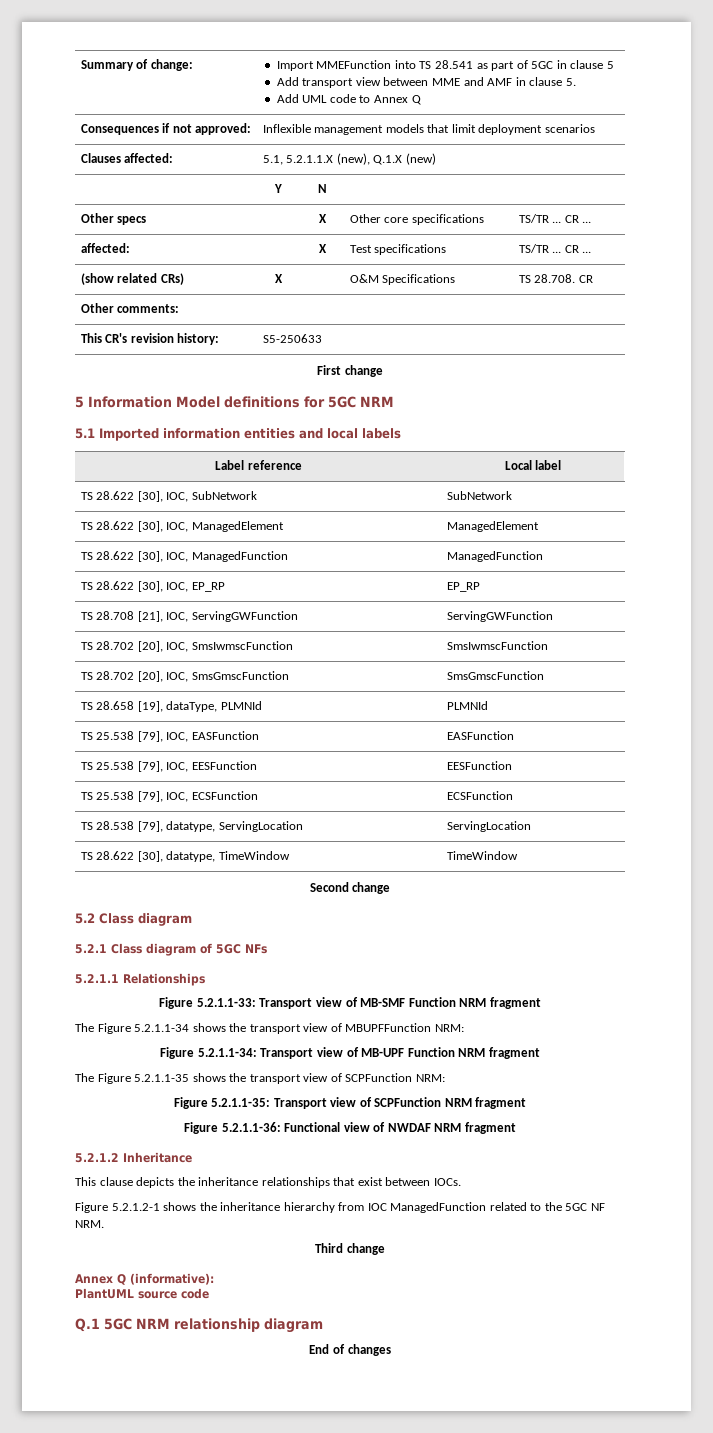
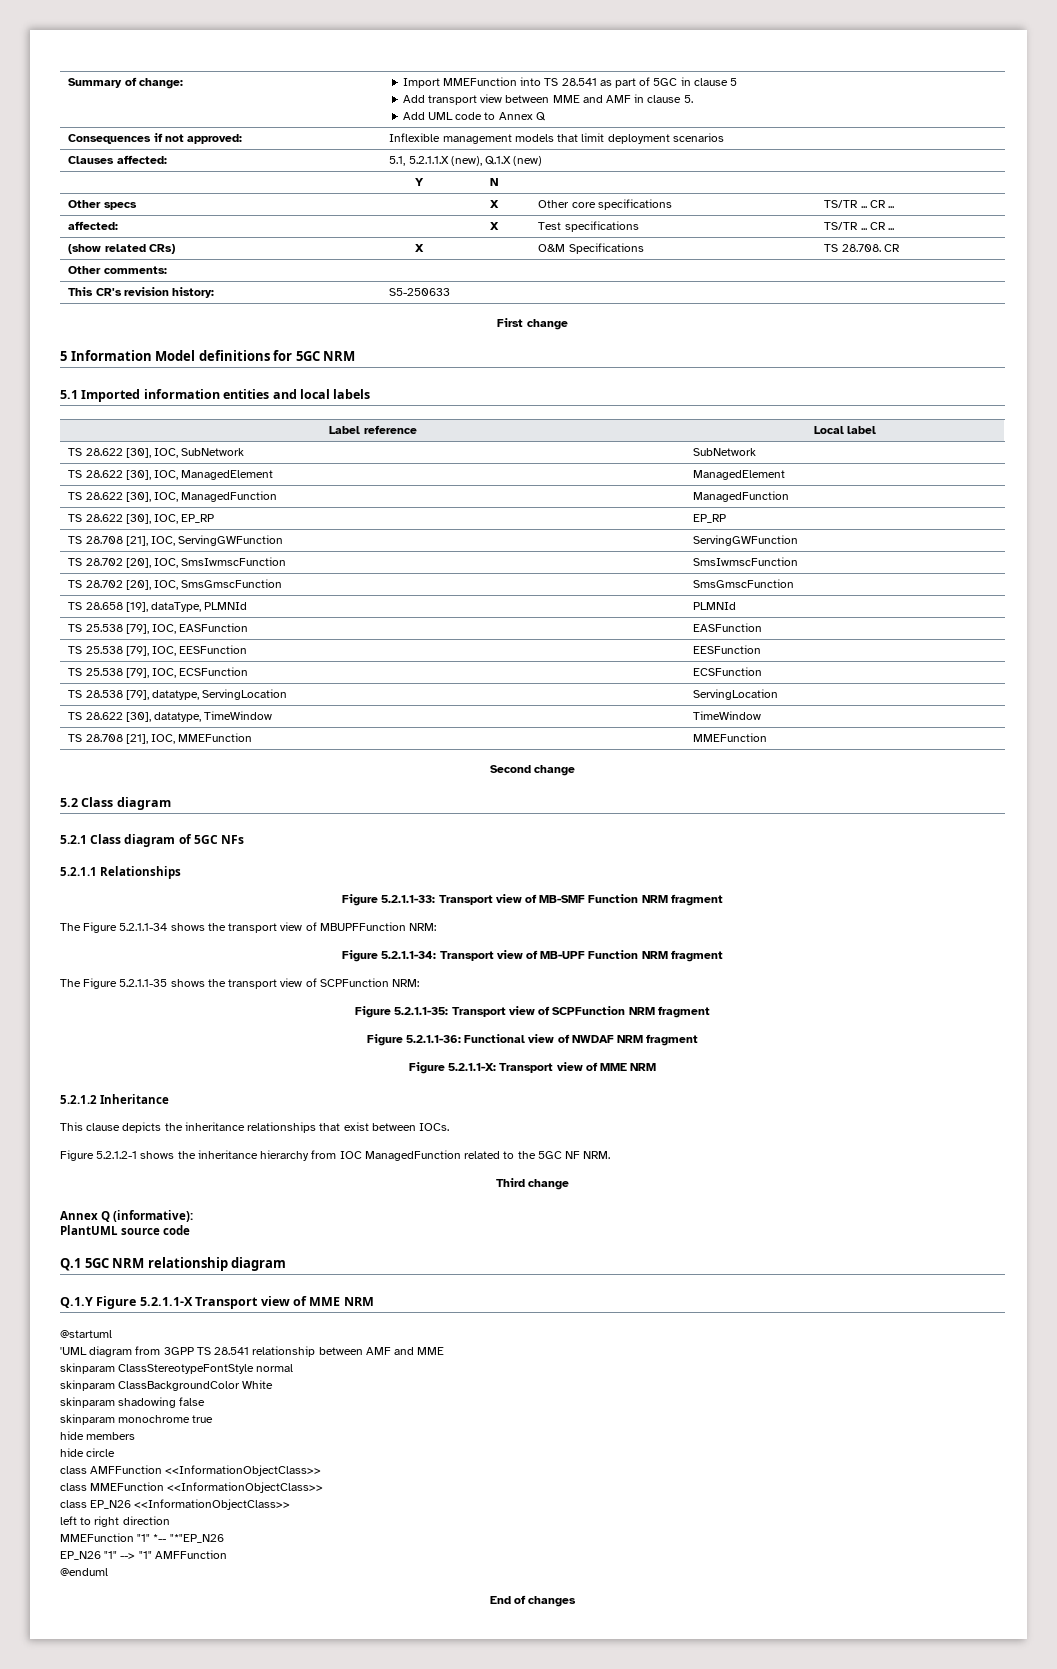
+ TS 28.708 [21], IOC, MMEFunction | MMEFunction
+ Figure 5.2.1.1-X: Transport view of MME NRM
+ Q.1.Y Figure 5.2.1.1-X Transport view of MME NRM
+ @startuml
+ 'UML diagram from 3GPP TS 28.541 relationship between AMF and MME
+ skinparam ClassStereotypeFontStyle normal
+ skinparam ClassBackgroundColor White
+ skinparam shadowing false
+ skinparam monochrome true
+ hide members
+ hide circle
+ class AMFFunction <<InformationObjectClass>>
+ class MMEFunction <<InformationObjectClass>>
+ class EP_N26 <<InformationObjectClass>>
+ left to right direction
+ MMEFunction "1" *-- "*"EP_N26
+ EP_N26 "1" --> "1" AMFFunction
+ @enduml

